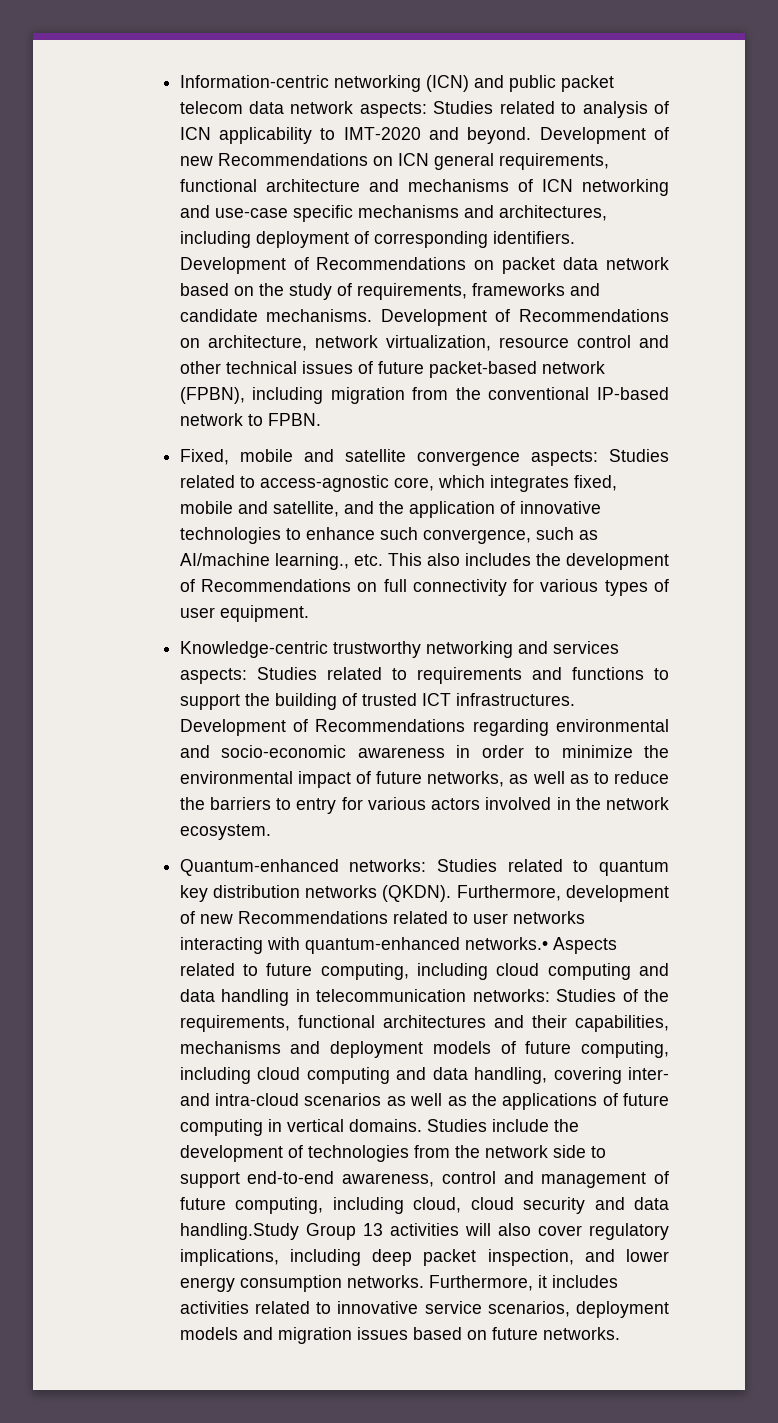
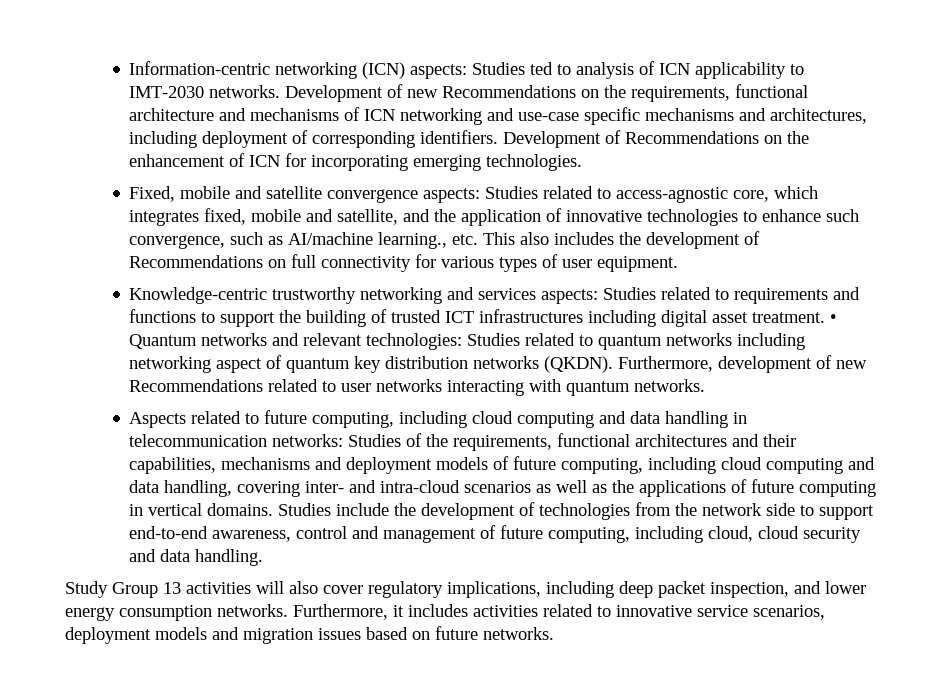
- Information-centric networking (ICN) and public packet telecom data network aspects: Studies related to analysis of ICN applicability to IMT-2020 and beyond.
+ Information-centric networking (ICN) aspects: Studies ted to analysis of ICN applicability to IMT-2030 networks.
- Development of new Recommendations on ICN general requirements, functional architecture and mechanisms of ICN networking and use-case specific mechanisms and architectures, including deployment of corresponding identifiers.
+ Development of new Recommendations on the requirements, functional architecture and mechanisms of ICN networking and use-case specific mechanisms and architectures, including deployment of corresponding identifiers.
- Development of Recommendations on packet data network based on the study of requirements, frameworks and candidate mechanisms. Development of Recommendations on architecture, network virtualization, resource control and other technical issues of future packet-based network (FPBN), including migration from the conventional IP-based network to FPBN.
+ Development of Recommendations on the enhancement of ICN for incorporating emerging technologies.
- Knowledge-centric trustworthy networking and services aspects: Studies related to requirements and functions to support the building of trusted ICT infrastructures. Development of Recommendations regarding environmental and socio-economic awareness in order to minimize the environmental impact of future networks, as well as to reduce the barriers to entry for various actors involved in the network ecosystem.
- Quantum-enhanced networks: Studies related to quantum key distribution networks (QKDN).
+ Knowledge-centric trustworthy networking and services aspects: Studies related to requirements and functions to support the building of trusted ICT infrastructures including digital asset treatment. • Quantum networks and relevant technologies: Studies related to quantum networks including networking aspect of quantum key distribution networks (QKDN).
- Furthermore, development of new Recommendations related to user networks interacting with quantum-enhanced networks.• Aspects related to future computing, including cloud computing and data handling in telecommunication networks:
+ Furthermore, development of new Recommendations related to user networks interacting with quantum networks.
+ Aspects related to future computing, including cloud computing and data handling in telecommunication networks:
- Studies include the development of technologies from the network side to support end-to-end awareness, control and management of future computing, including cloud, cloud security and data handling.Study Group 13 activities will also cover regulatory implications, including deep packet inspection, and lower energy consumption networks.
+ Studies include the development of technologies from the network side to support end-to-end awareness, control and management of future computing, including cloud, cloud security and data handling.
+ Study Group 13 activities will also cover regulatory implications, including deep packet inspection, and lower energy consumption networks.

